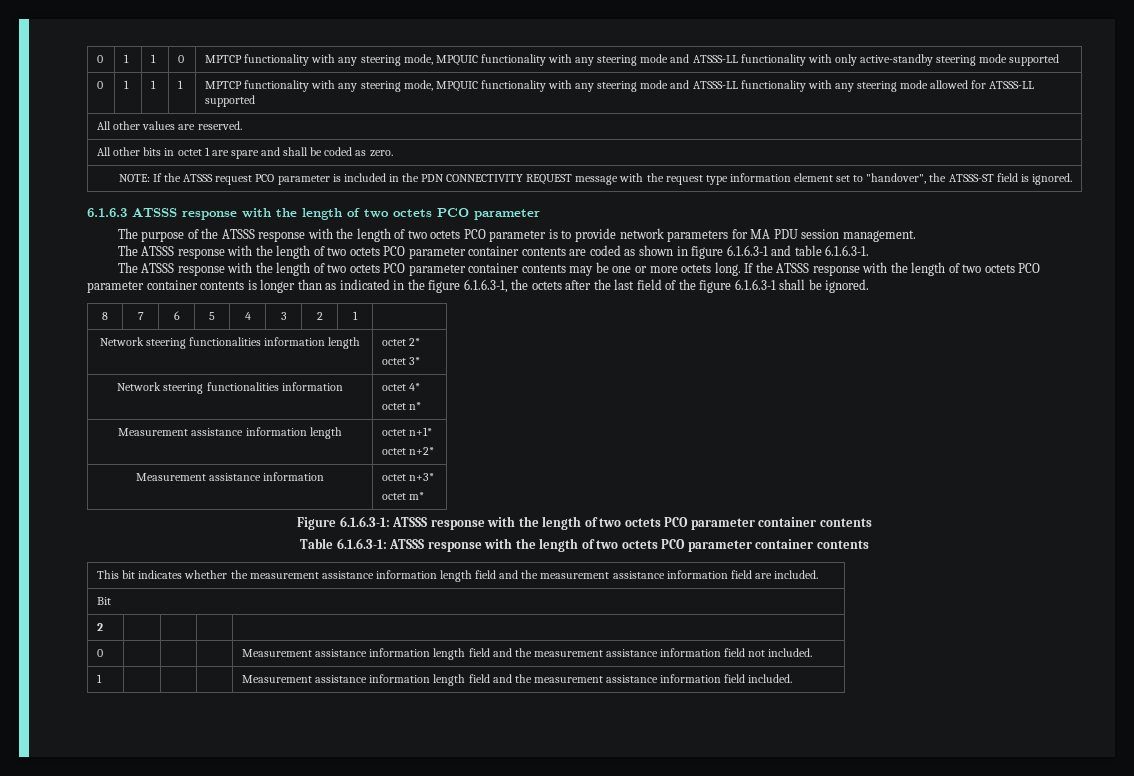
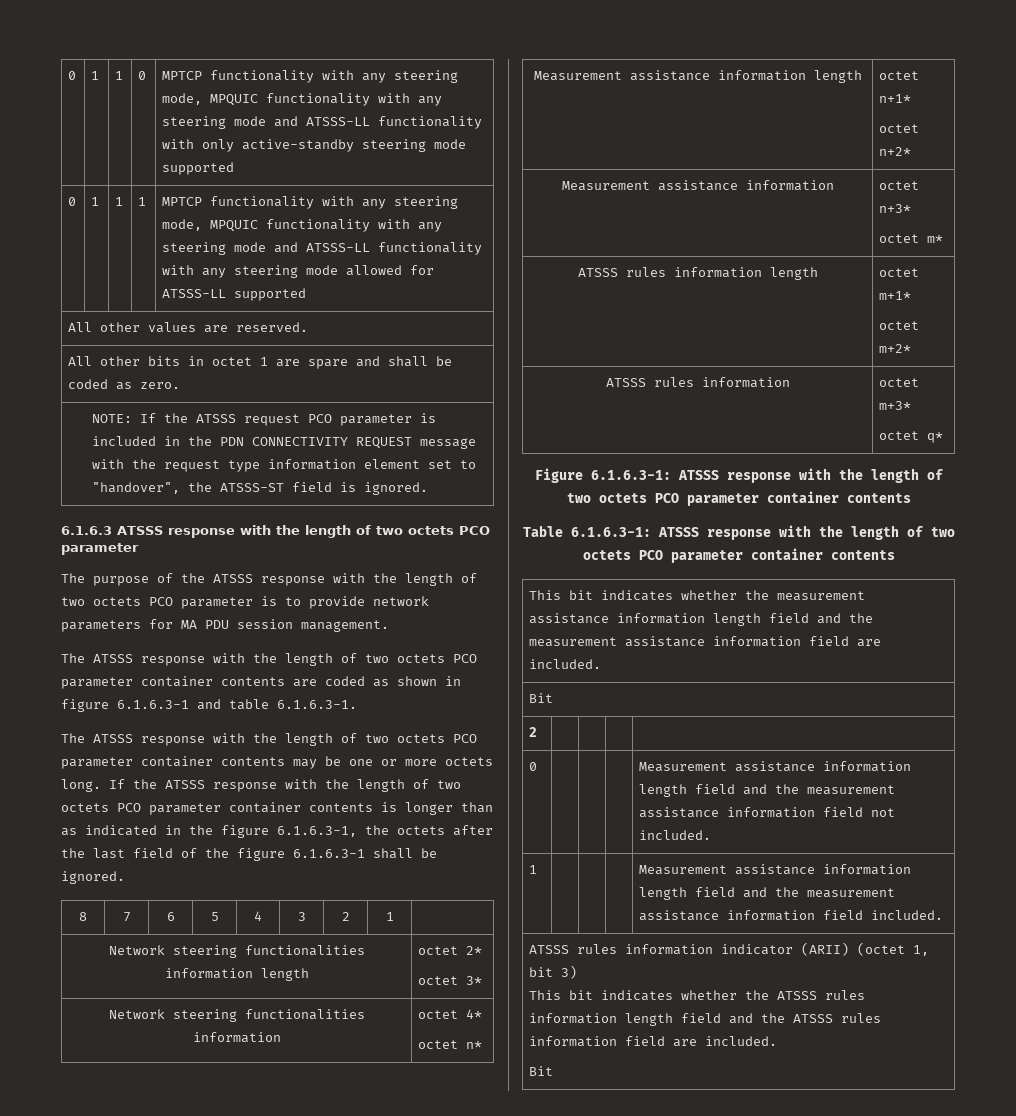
+ ATSSS rules information length | octet m+1*
+ octet m+2*
+ ATSSS rules information | octet m+3*
+ octet q*
+ ATSSS rules information indicator (ARII) (octet 1, bit 3)
+ This bit indicates whether the ATSSS rules information length field and the ATSSS rules information field are included.
+ Bit

